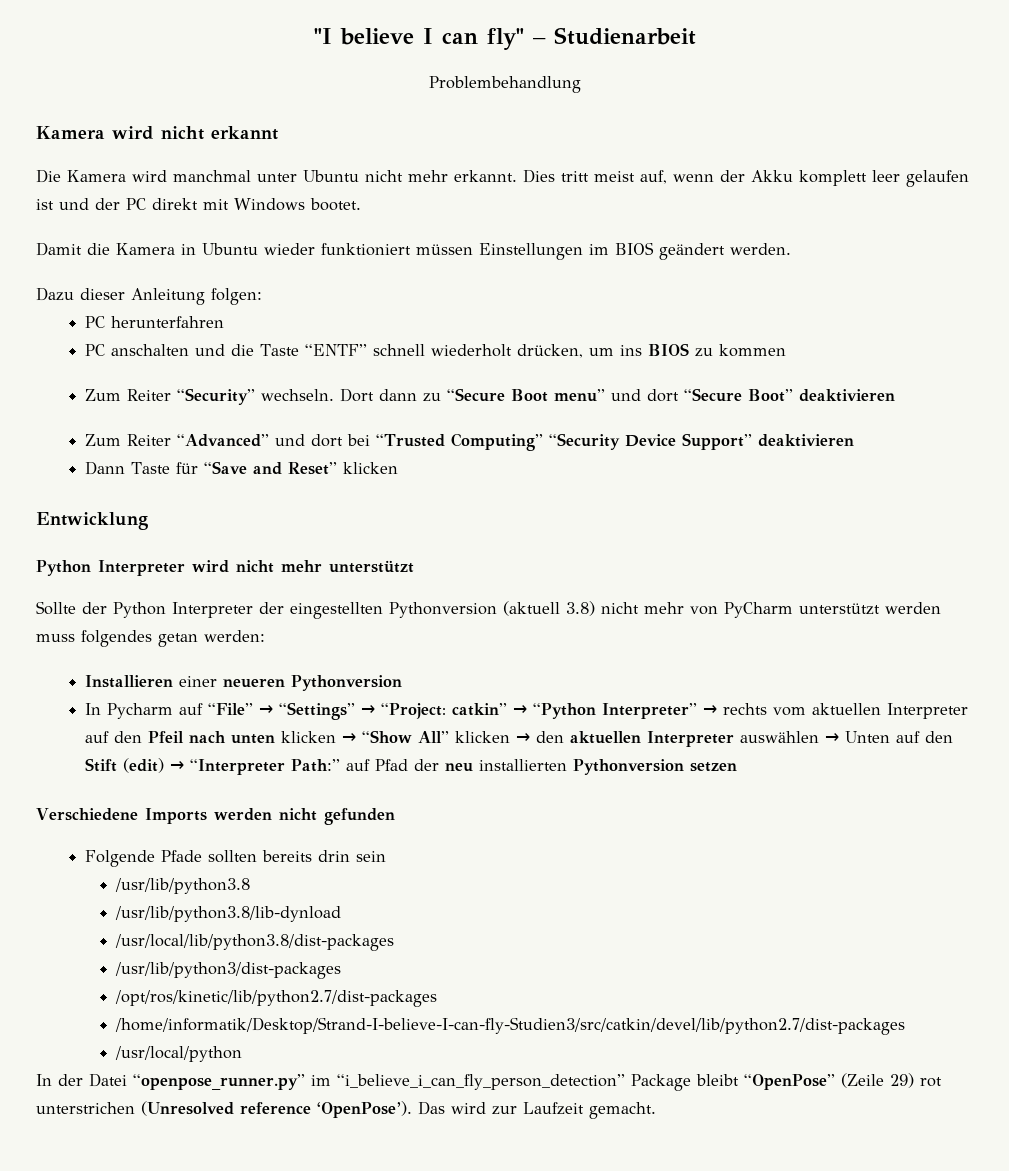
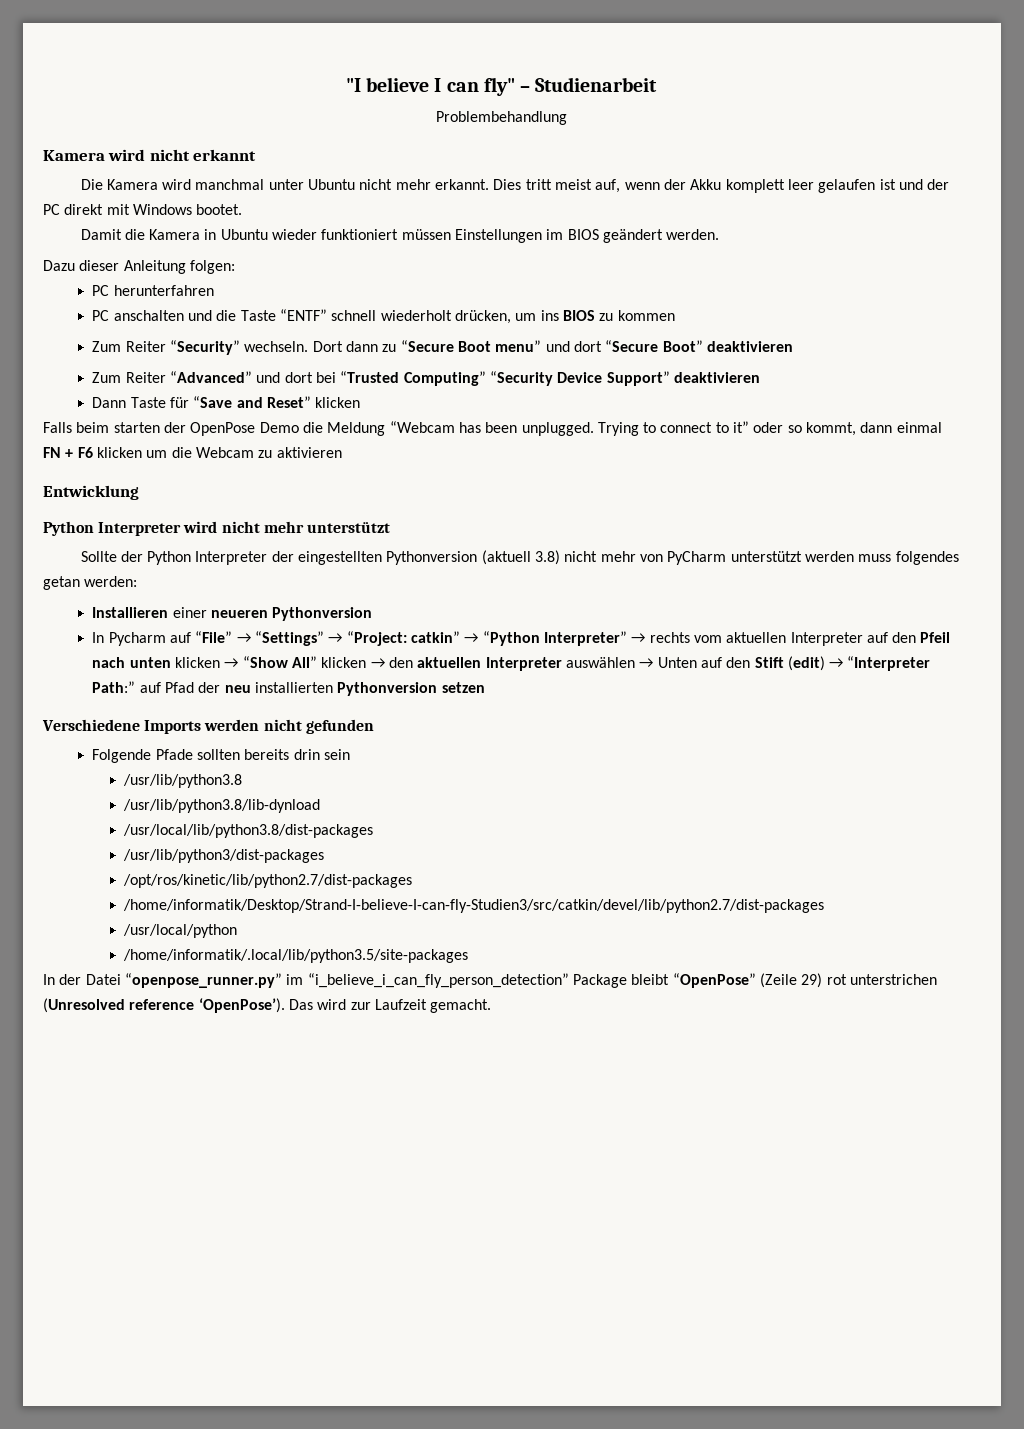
+ Falls beim starten der OpenPose Demo die Meldung “Webcam has been unplugged. Trying to connect to it” oder so kommt, dann einmal FN + F6 klicken um die Webcam zu aktivieren
+ /home/informatik/.local/lib/python3.5/site-packages

